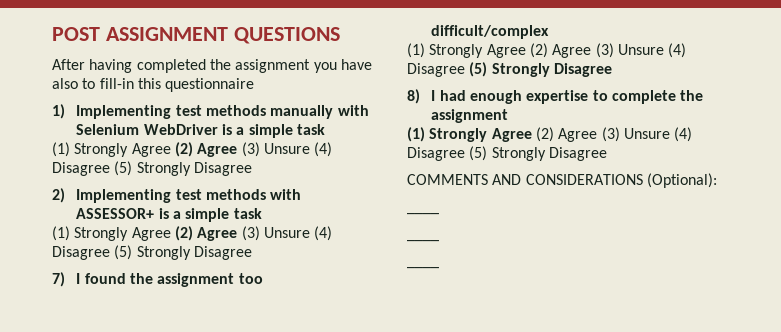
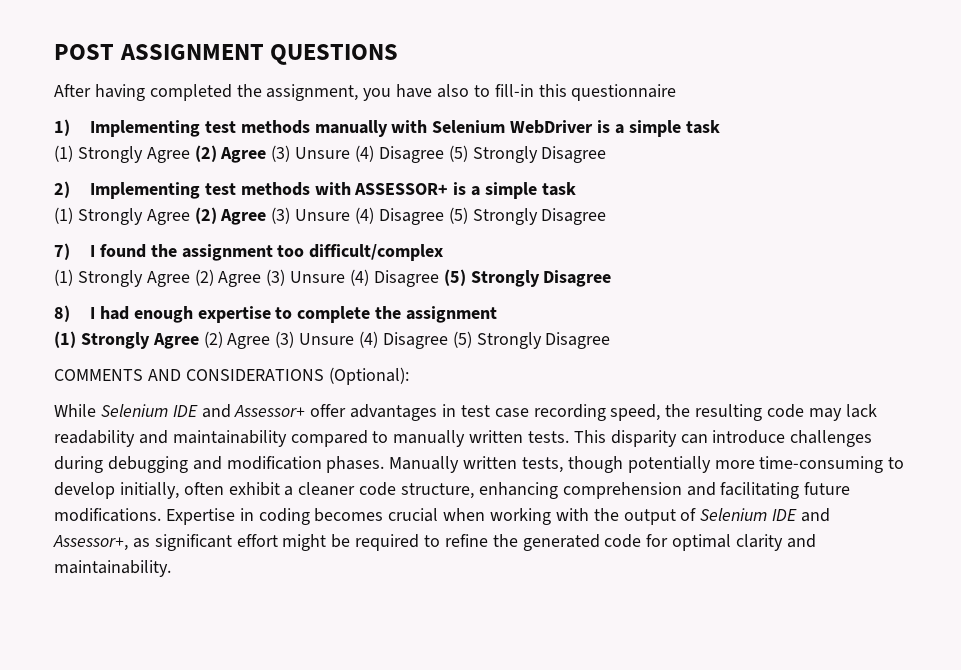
- After having completed the assignment you have also to fill-in this questionnaire
+ After having completed the assignment, you have also to fill-in this questionnaire
  COMMENTS AND CONSIDERATIONS (Optional):
- ____
- ____
- ____
+ While Selenium IDE and Assessor+ offer advantages in test case recording speed, the resulting code may lack readability and maintainability compared to manually written tests. This disparity can introduce challenges during debugging and modification phases. Manually written tests, though potentially more time-consuming to develop initially, often exhibit a cleaner code structure, enhancing comprehension and facilitating future modifications. Expertise in coding becomes crucial when working with the output of Selenium IDE and Assessor+, as significant effort might be required to refine the generated code for optimal clarity and maintainability.

